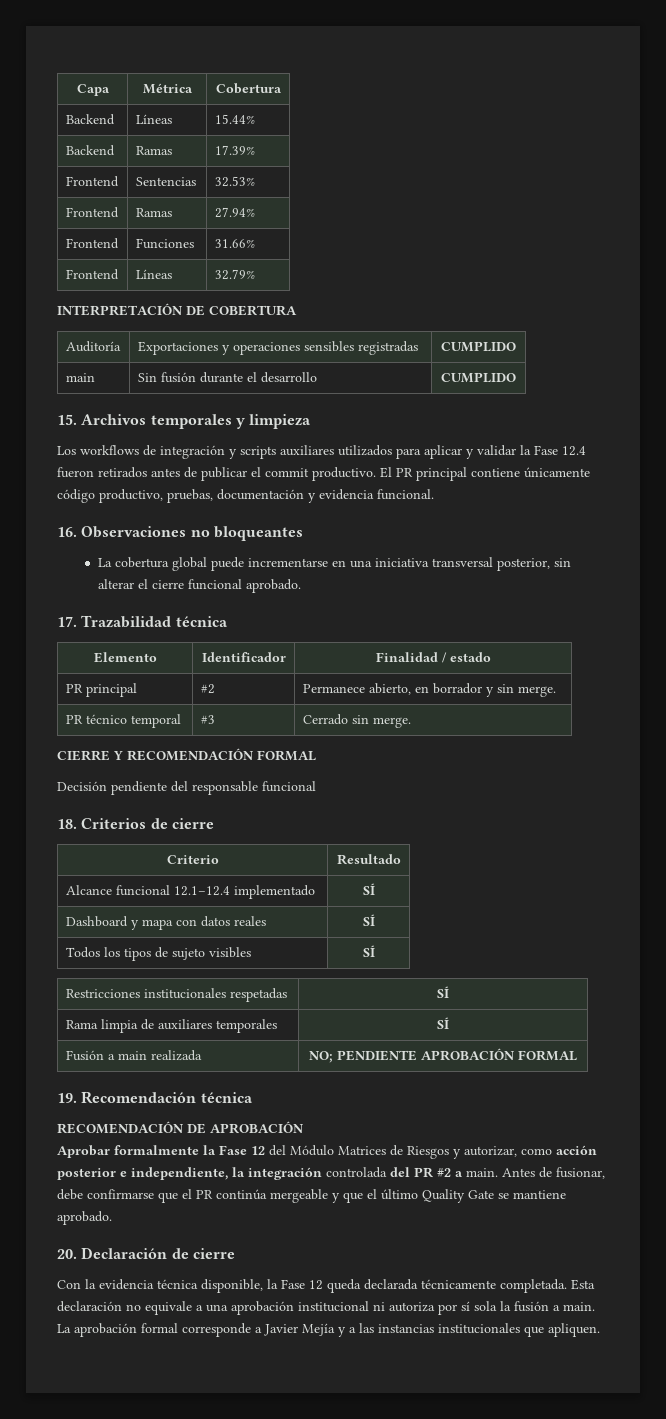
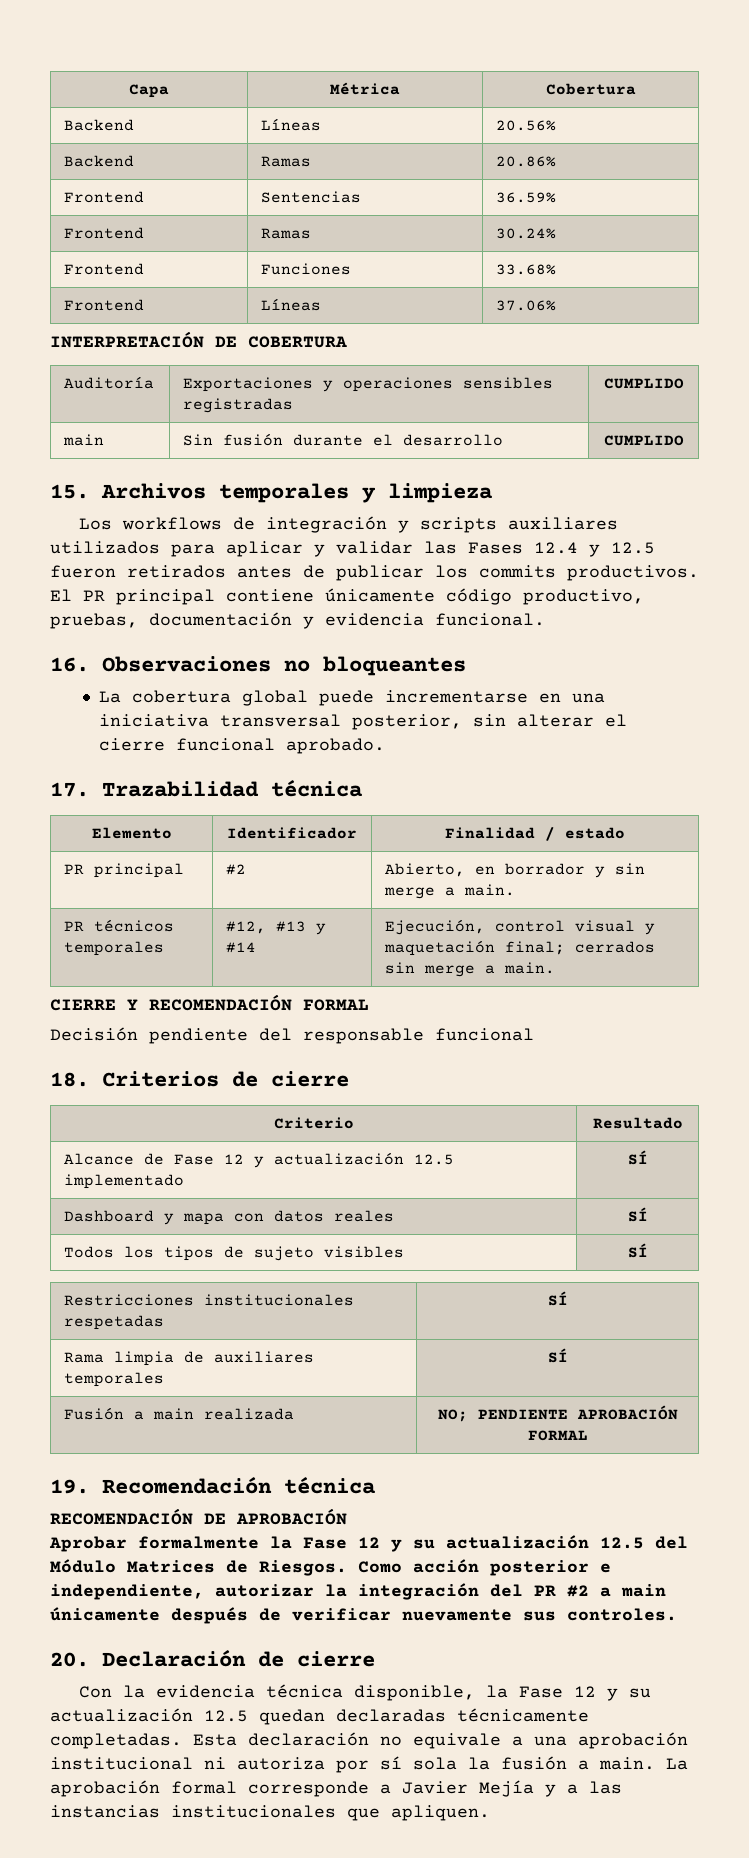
- Backend | Líneas | 15.44%
+ Backend | Líneas | 20.56%
- Backend | Ramas | 17.39%
+ Backend | Ramas | 20.86%
- Frontend | Sentencias | 32.53%
+ Frontend | Sentencias | 36.59%
- Frontend | Ramas | 27.94%
+ Frontend | Ramas | 30.24%
- Frontend | Funciones | 31.66%
+ Frontend | Funciones | 33.68%
- Frontend | Líneas | 32.79%
+ Frontend | Líneas | 37.06%
- Los workflows de integración y scripts auxiliares utilizados para aplicar y validar la Fase 12.4 fueron retirados antes de publicar el commit productivo.
+ Los workflows de integración y scripts auxiliares utilizados para aplicar y validar las Fases 12.4 y 12.5 fueron retirados antes de publicar los commits productivos.
- PR principal | #2 | Permanece abierto, en borrador y sin merge.
- PR técnico temporal | #3 | Cerrado sin merge.
+ PR principal | #2 | Abierto, en borrador y sin merge a main.
+ PR técnicos temporales | #12, #13 y #14 | Ejecución, control visual y maquetación final; cerrados sin merge a main.
- Alcance funcional 12.1–12.4 implementado | SÍ
+ Alcance de Fase 12 y actualización 12.5 implementado | SÍ
- Aprobar formalmente la Fase 12 del Módulo Matrices de Riesgos y autorizar, como acción posterior e independiente, la integración controlada del PR #2 a main. Antes de fusionar, debe confirmarse que el PR continúa mergeable y que el último Quality Gate se mantiene aprobado.
+ Aprobar formalmente la Fase 12 y su actualización 12.5 del Módulo Matrices de Riesgos. Como acción posterior e independiente, autorizar la integración del PR #2 a main únicamente después de verificar nuevamente sus controles.
- Con la evidencia técnica disponible, la Fase 12 queda declarada técnicamente completada.
+ Con la evidencia técnica disponible, la Fase 12 y su actualización 12.5 quedan declaradas técnicamente completadas.

